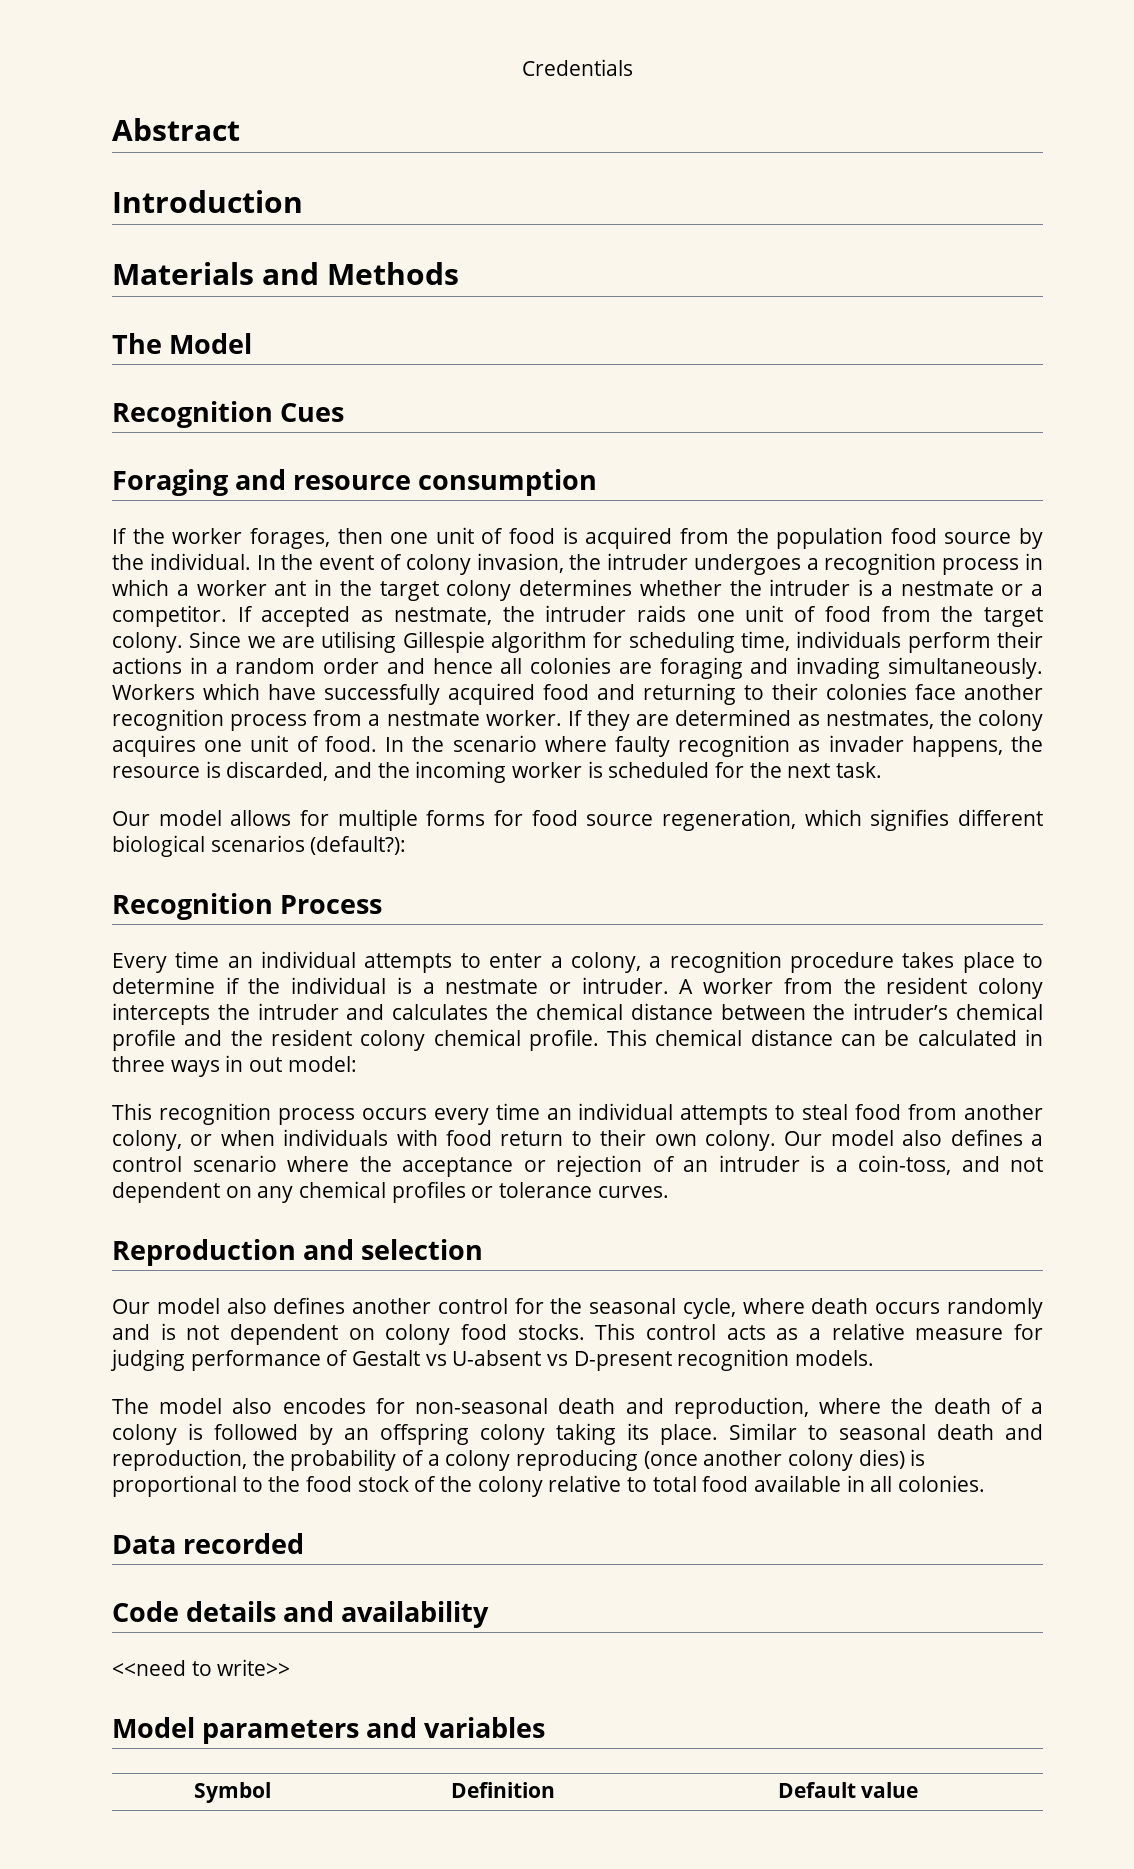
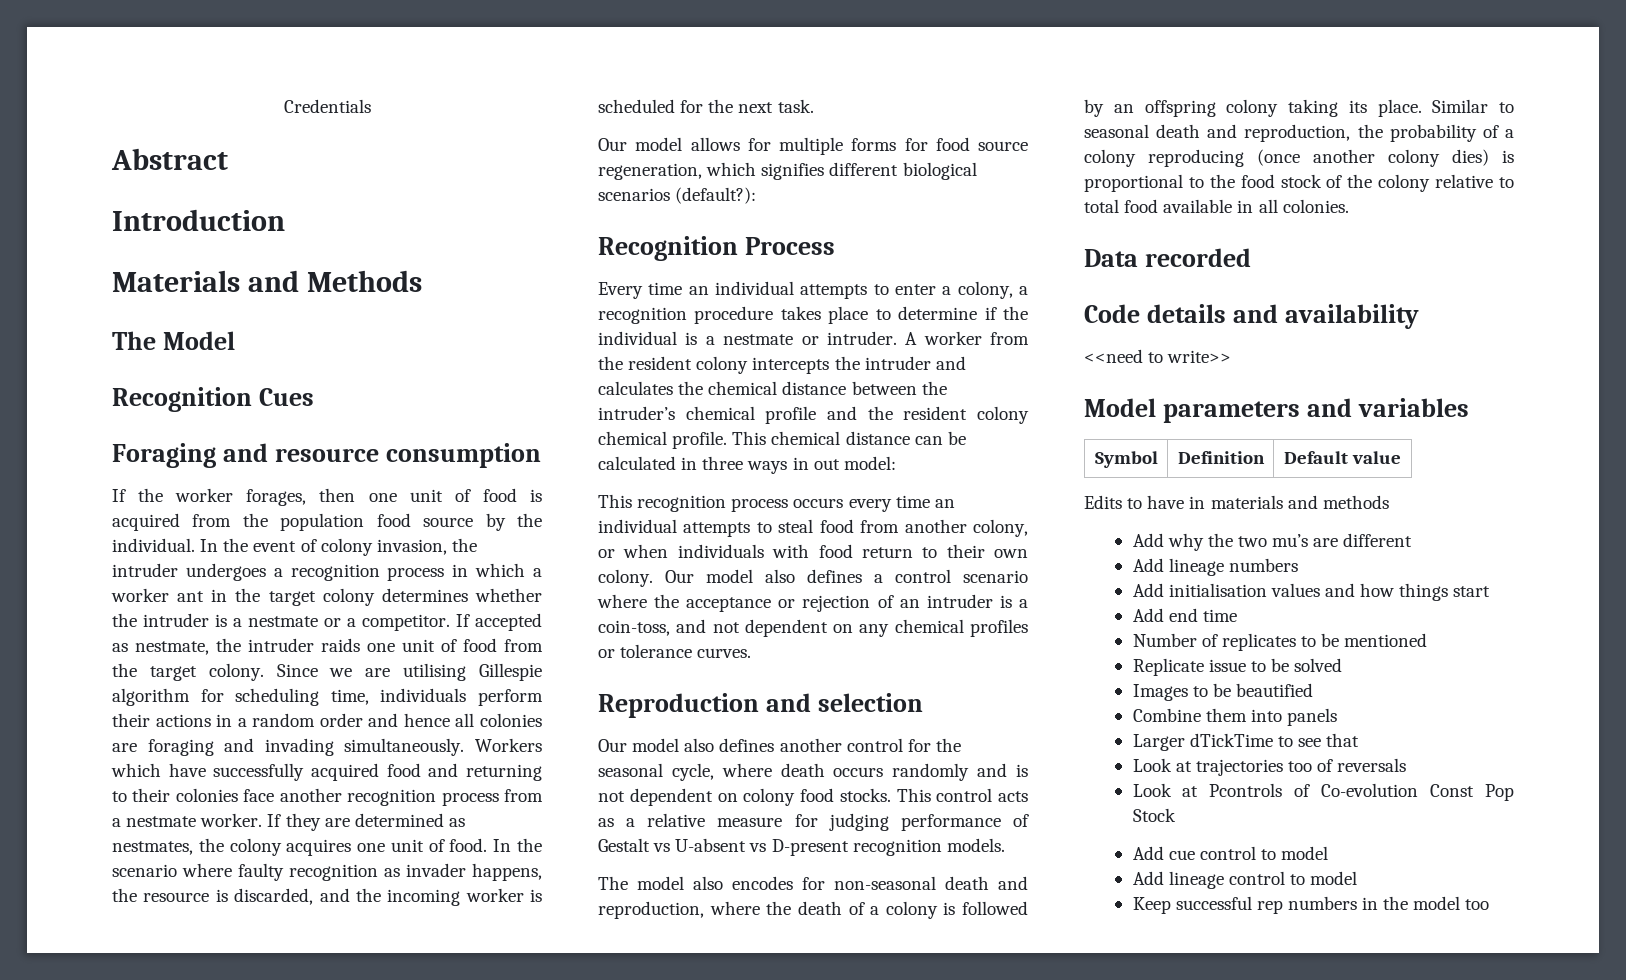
+ Edits to have in materials and methods
+ Add why the two mu’s are different
+ Add lineage numbers
+ Add initialisation values and how things start
+ Add end time
+ Number of replicates to be mentioned
+ Replicate issue to be solved
+ Images to be beautified
+ Combine them into panels
+ Larger dTickTime to see that
+ Look at trajectories too of reversals
+ Look at Pcontrols of Co-evolution Const Pop Stock
+ Add cue control to model
+ Add lineage control to model
+ Keep successful rep numbers in the model too

